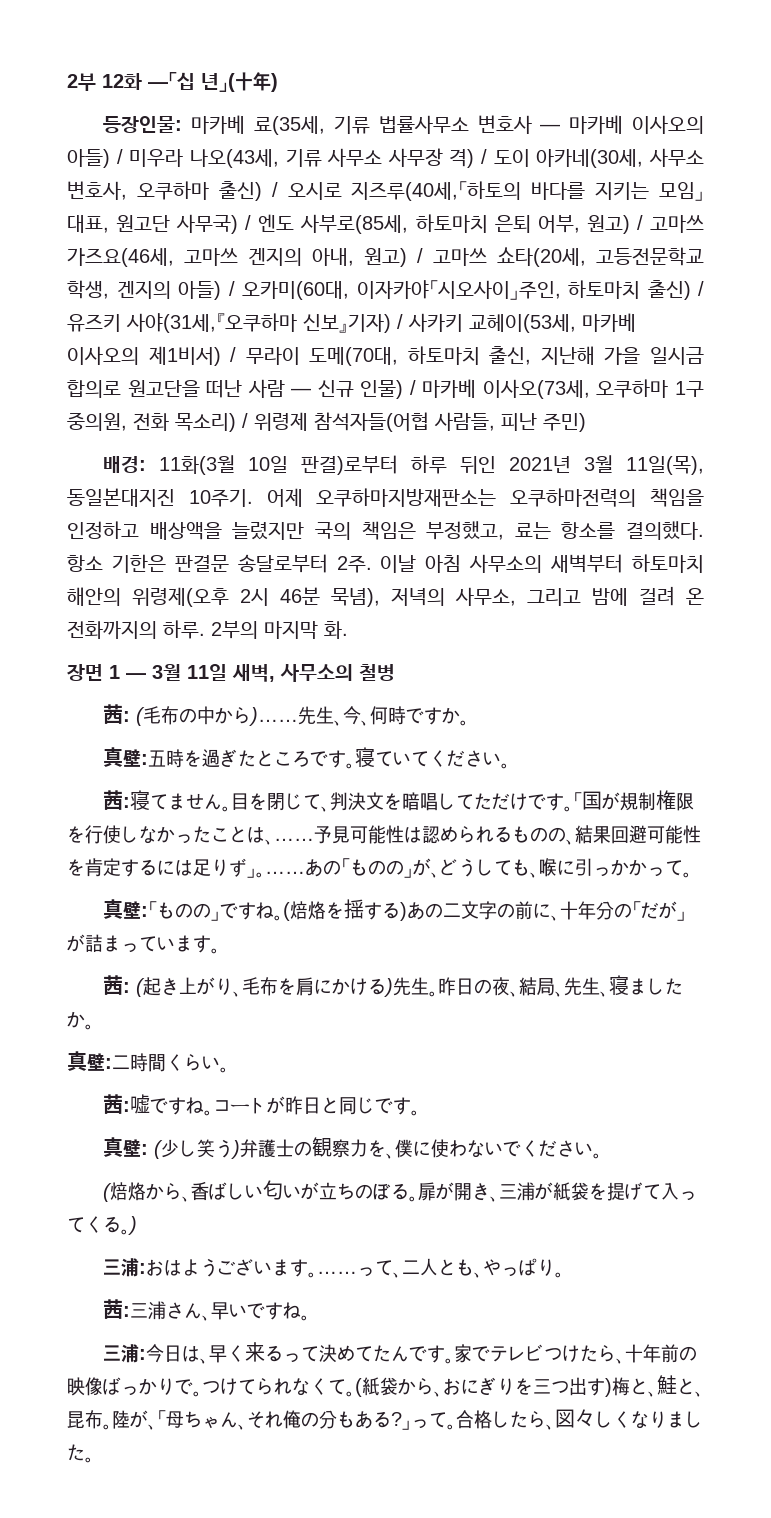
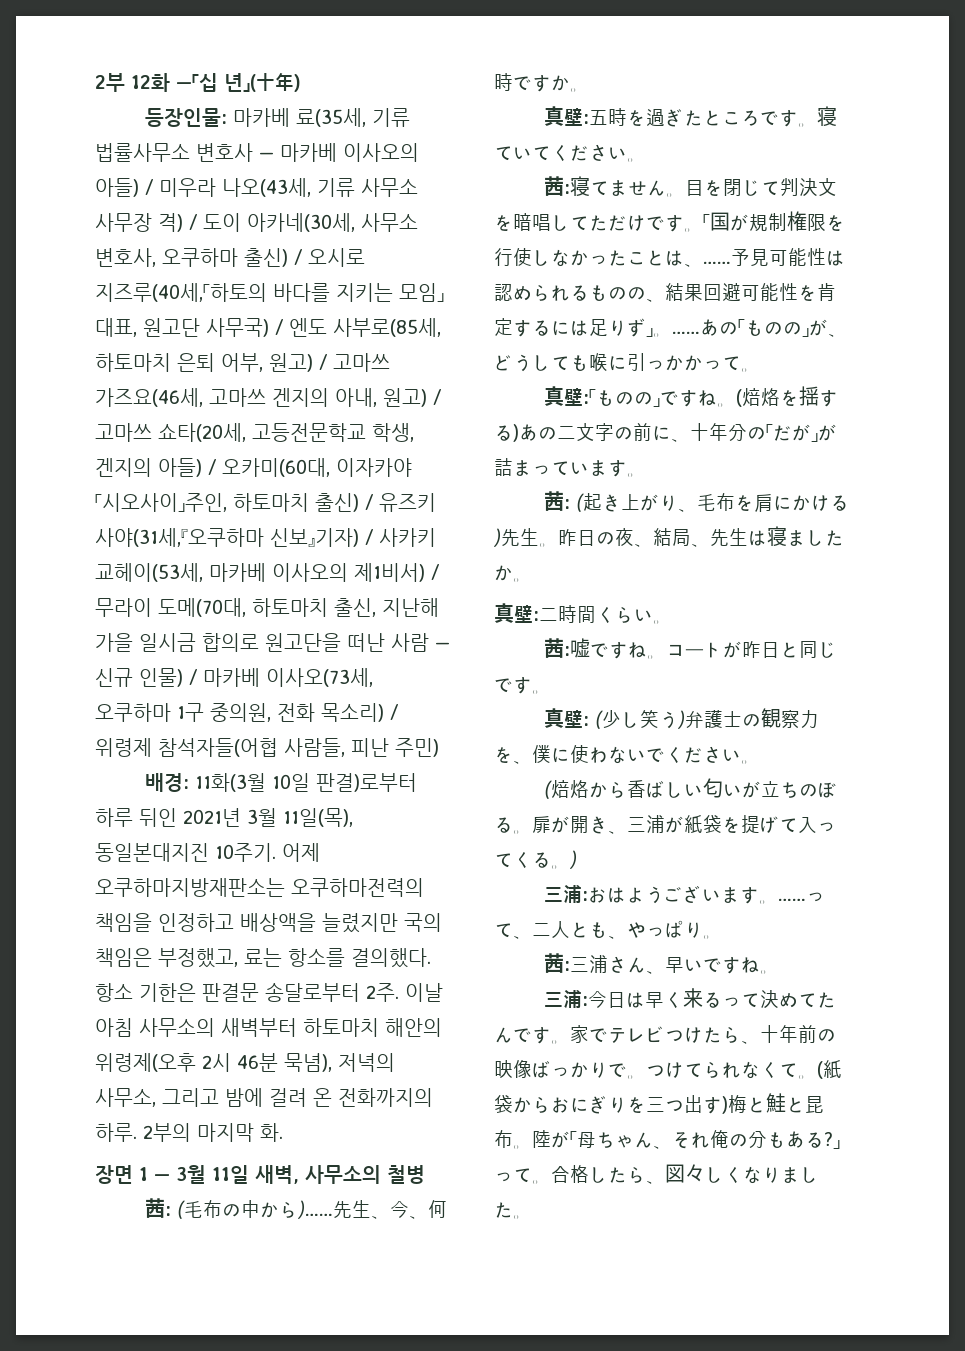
- 目を閉じて、判決文を暗唱してただけです。
+ 目を閉じて判決文を暗唱してただけです。
- あの「ものの」が、どうしても、喉に引っかかって。
+ あの「ものの」が、どうしても喉に引っかかって。
- 昨日の夜、結局、先生、寝ましたか。
+ 昨日の夜、結局、先生は寝ましたか。
- (焙烙から、香ばしい匂いが立ちのぼる。
+ (焙烙から香ばしい匂いが立ちのぼる。
- 三浦:今日は、早く来るって決めてたんです。
+ 三浦:今日は早く来るって決めてたんです。
- (紙袋から、おにぎりを三つ出す)梅と、鮭と、昆布。
+ (紙袋からおにぎりを三つ出す)梅と鮭と昆布。
- 陸が、「母ちゃん、それ俺の分もある?」って。
+ 陸が「母ちゃん、それ俺の分もある?」って。

